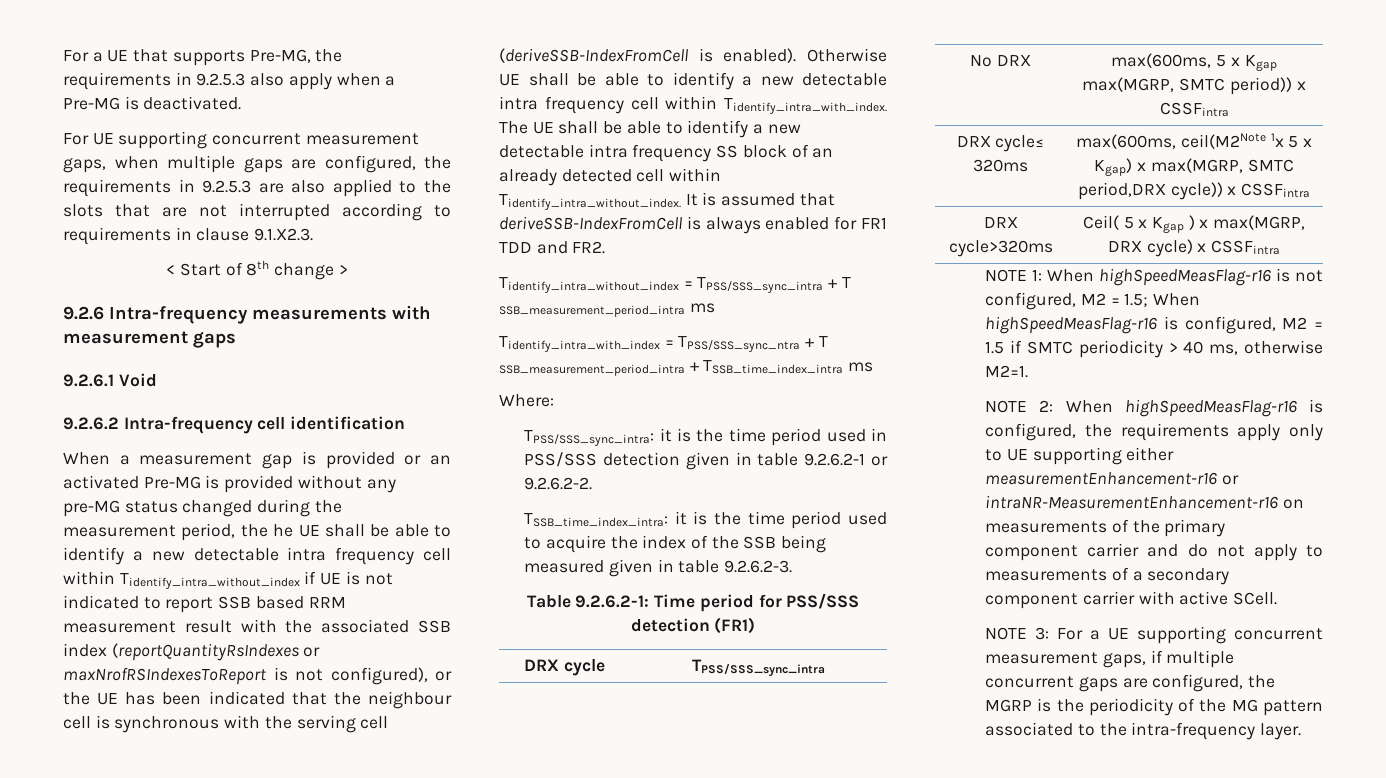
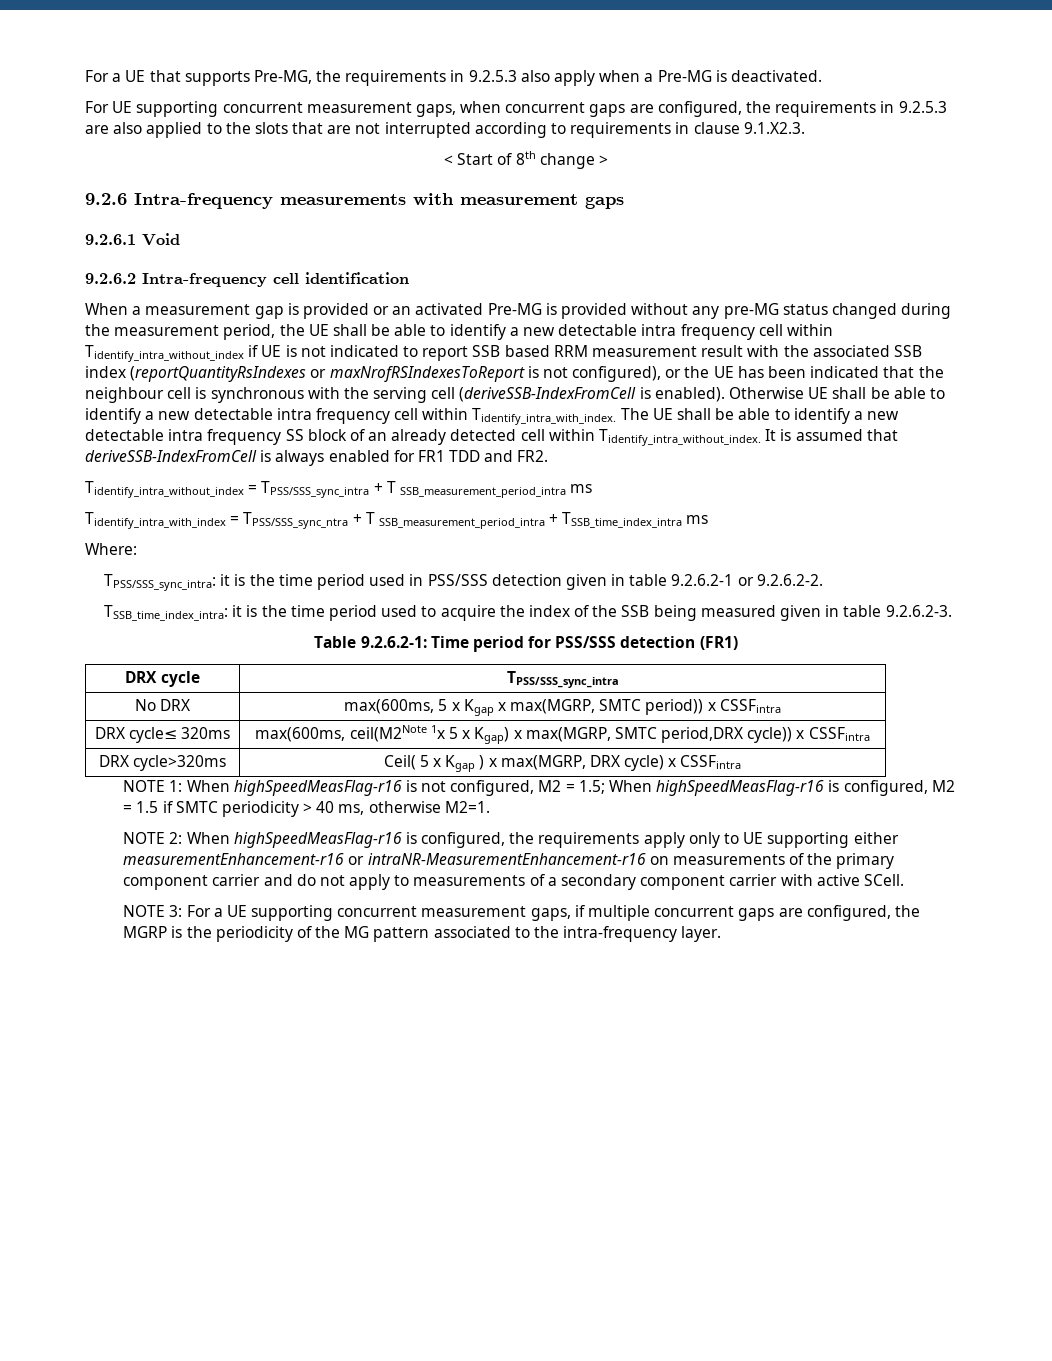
- For UE supporting concurrent measurement gaps, when multiple gaps are configured, the requirements in 9.2.5.3 are also applied to the slots that are not interrupted according to requirements in clause 9.1.X2.3.
+ For UE supporting concurrent measurement gaps, when concurrent gaps are configured, the requirements in 9.2.5.3 are also applied to the slots that are not interrupted according to requirements in clause 9.1.X2.3.
- When a measurement gap is provided or an activated Pre-MG is provided without any pre-MG status changed during the measurement period, the he UE shall be able to identify a new detectable intra frequency cell within Tidentify_intra_without_index if UE is not indicated to report SSB based RRM measurement result with the associated SSB index (reportQuantityRsIndexes or maxNrofRSIndexesToReport is not configured), or the UE has been indicated that the neighbour cell is synchronous with the serving cell (deriveSSB-IndexFromCell is enabled).
+ When a measurement gap is provided or an activated Pre-MG is provided without any pre-MG status changed during the measurement period, the UE shall be able to identify a new detectable intra frequency cell within Tidentify_intra_without_index if UE is not indicated to report SSB based RRM measurement result with the associated SSB index (reportQuantityRsIndexes or maxNrofRSIndexesToReport is not configured), or the UE has been indicated that the neighbour cell is synchronous with the serving cell (deriveSSB-IndexFromCell is enabled).
- No DRX | max(600ms, 5 x Kgap max(MGRP, SMTC period)) x CSSFintra
+ No DRX | max(600ms, 5 x Kgap x max(MGRP, SMTC period)) x CSSFintra

